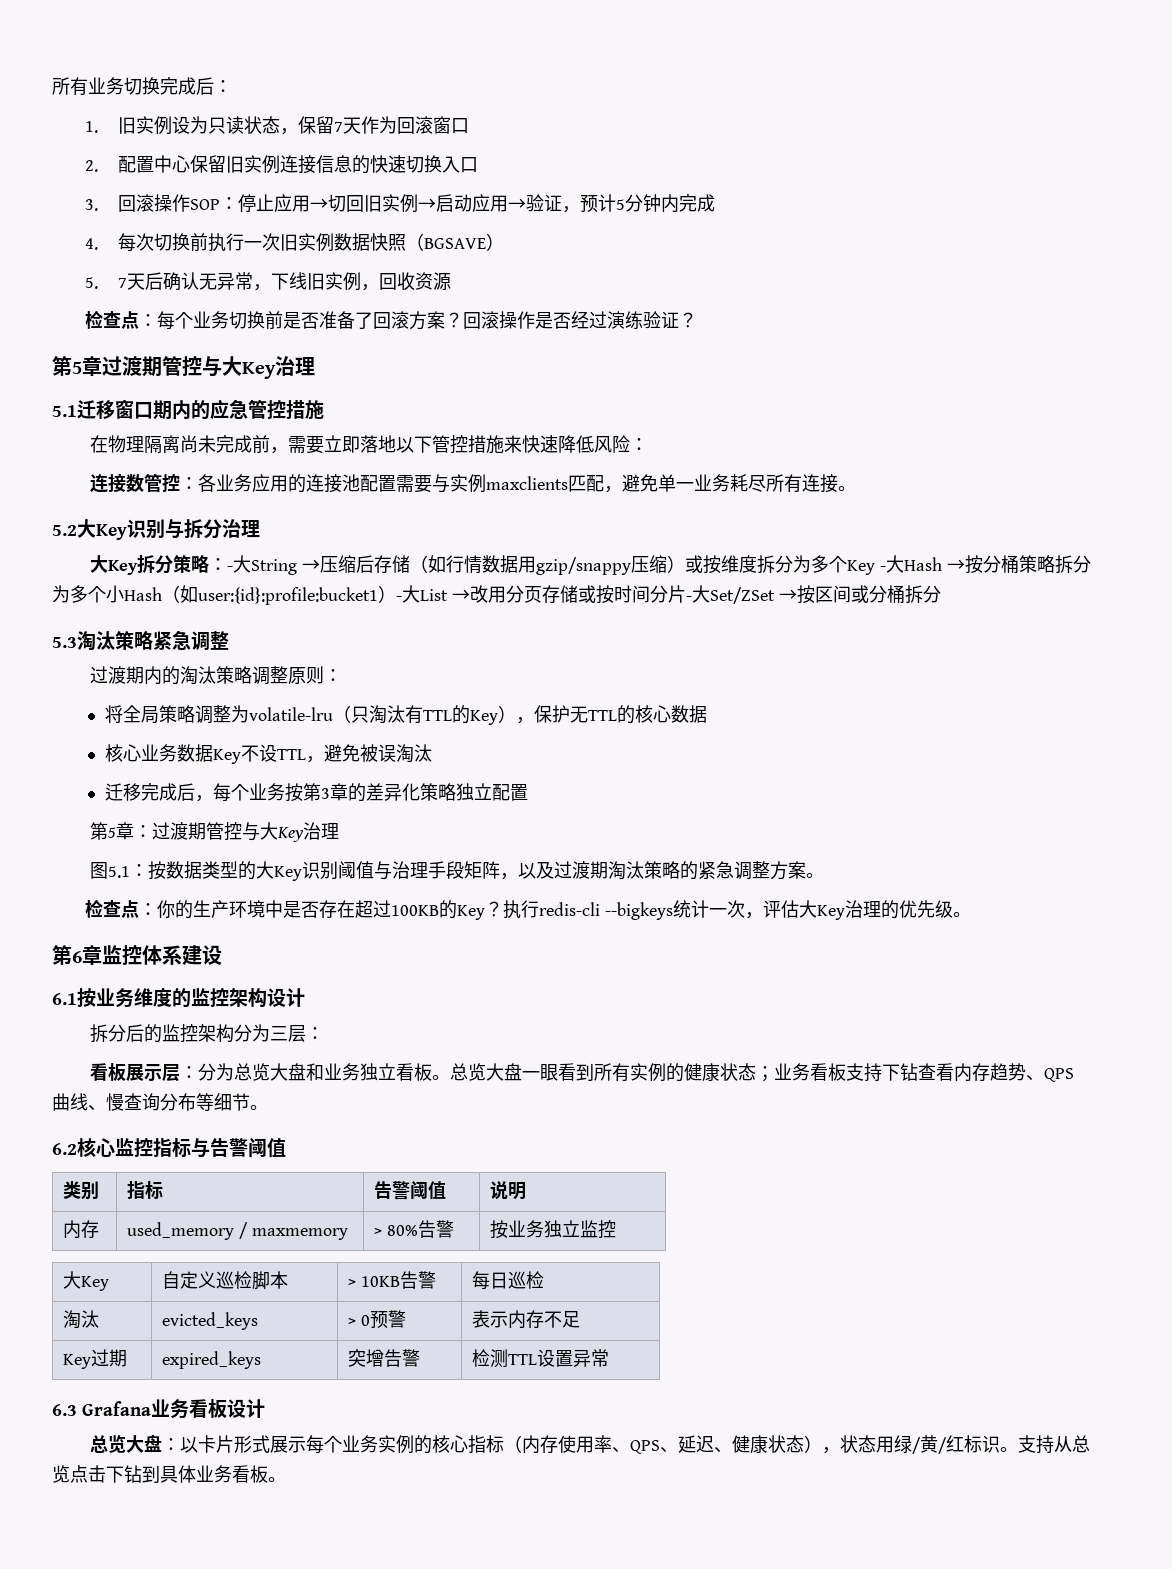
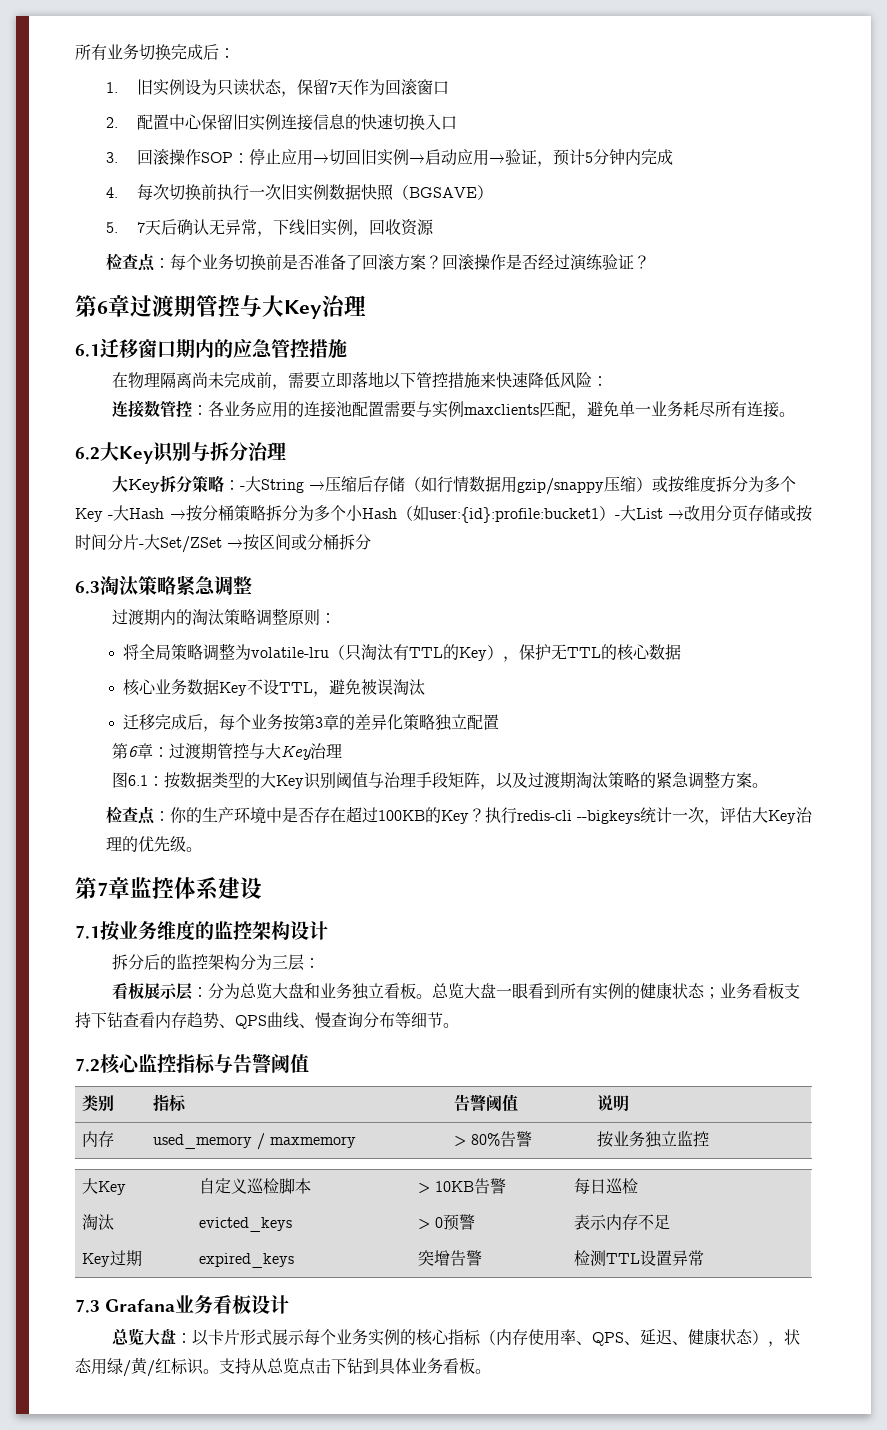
- 第5章过渡期管控与大Key治理
+ 第6章过渡期管控与大Key治理
- 5.1迁移窗口期内的应急管控措施
+ 6.1迁移窗口期内的应急管控措施
- 5.2大Key识别与拆分治理
+ 6.2大Key识别与拆分治理
- 5.3淘汰策略紧急调整
+ 6.3淘汰策略紧急调整
- 第5章：过渡期管控与大Key治理
+ 第6章：过渡期管控与大Key治理
- 图5.1：按数据类型的大Key识别阈值与治理手段矩阵，以及过渡期淘汰策略的紧急调整方案。
+ 图6.1：按数据类型的大Key识别阈值与治理手段矩阵，以及过渡期淘汰策略的紧急调整方案。
- 第6章监控体系建设
+ 第7章监控体系建设
- 6.1按业务维度的监控架构设计
+ 7.1按业务维度的监控架构设计
- 6.2核心监控指标与告警阈值
+ 7.2核心监控指标与告警阈值
- 6.3 Grafana业务看板设计
+ 7.3 Grafana业务看板设计

